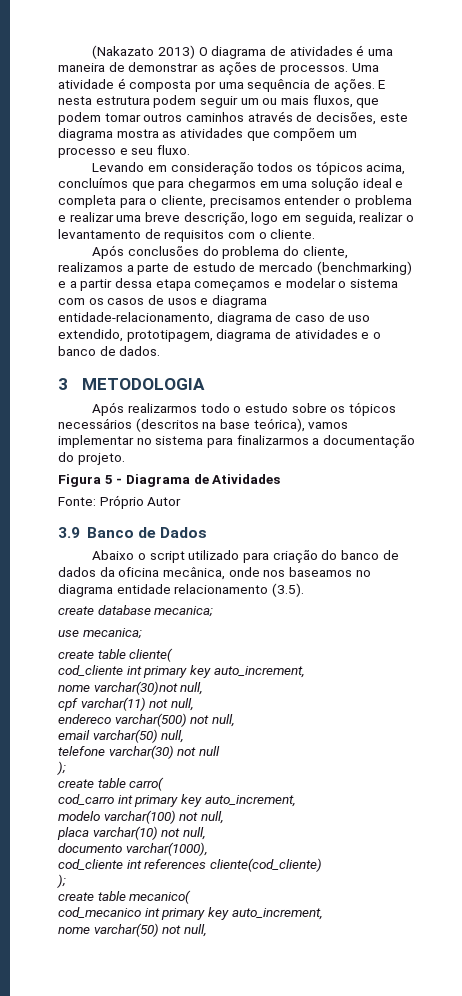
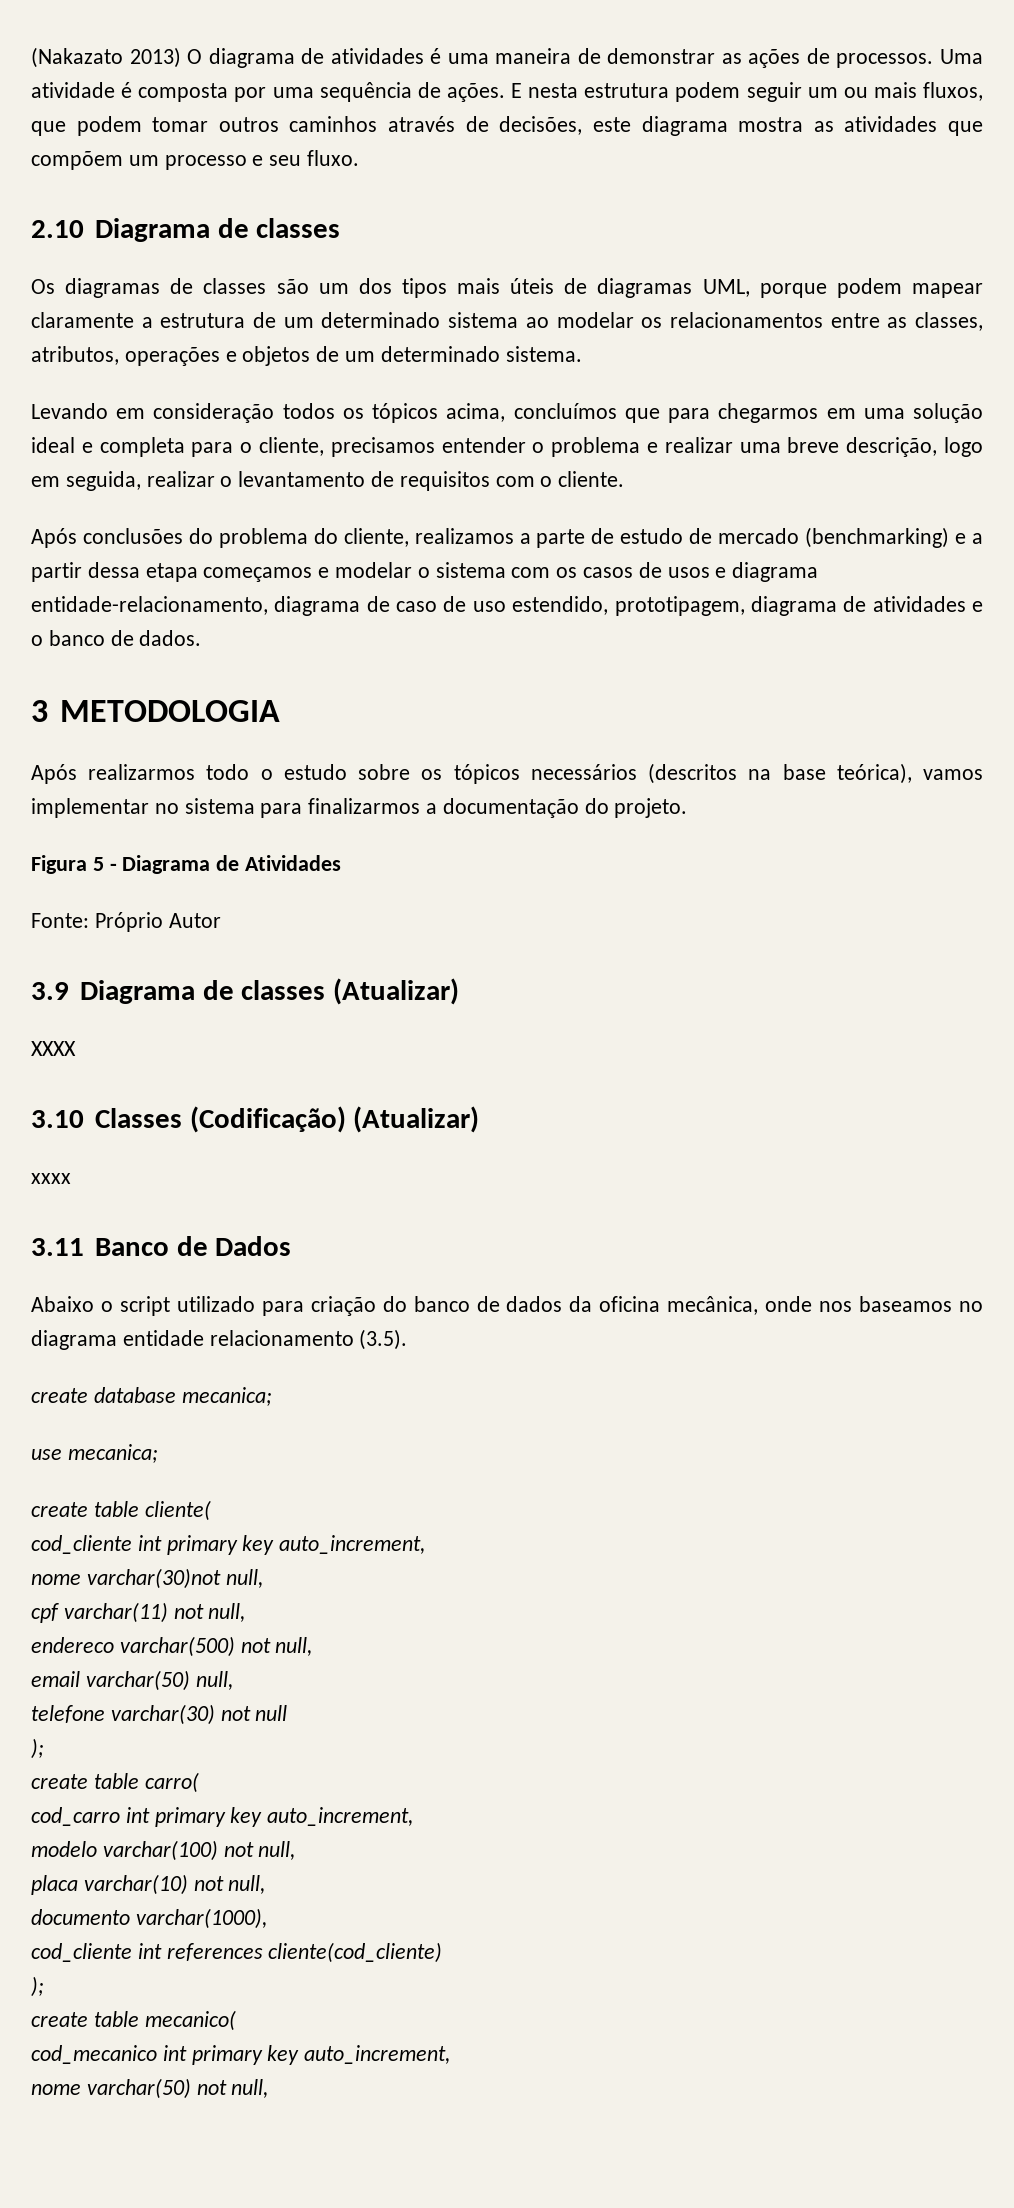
+ 2.10 Diagrama de classes
+ Os diagramas de classes são um dos tipos mais úteis de diagramas UML, porque podem mapear claramente a estrutura de um determinado sistema ao modelar os relacionamentos entre as classes, atributos, operações e objetos de um determinado sistema.
- Após conclusões do problema do cliente, realizamos a parte de estudo de mercado (benchmarking) e a partir dessa etapa começamos e modelar o sistema com os casos de usos e diagrama entidade-relacionamento, diagrama de caso de uso extendido, prototipagem, diagrama de atividades e o banco de dados.
+ Após conclusões do problema do cliente, realizamos a parte de estudo de mercado (benchmarking) e a partir dessa etapa começamos e modelar o sistema com os casos de usos e diagrama entidade-relacionamento, diagrama de caso de uso estendido, prototipagem, diagrama de atividades e o banco de dados.
- 3.9 Banco de Dados
+ 3.9 Diagrama de classes (Atualizar)
+ XXXX
+ 3.10 Classes (Codificação) (Atualizar)
+ xxxx
+ 3.11 Banco de Dados

